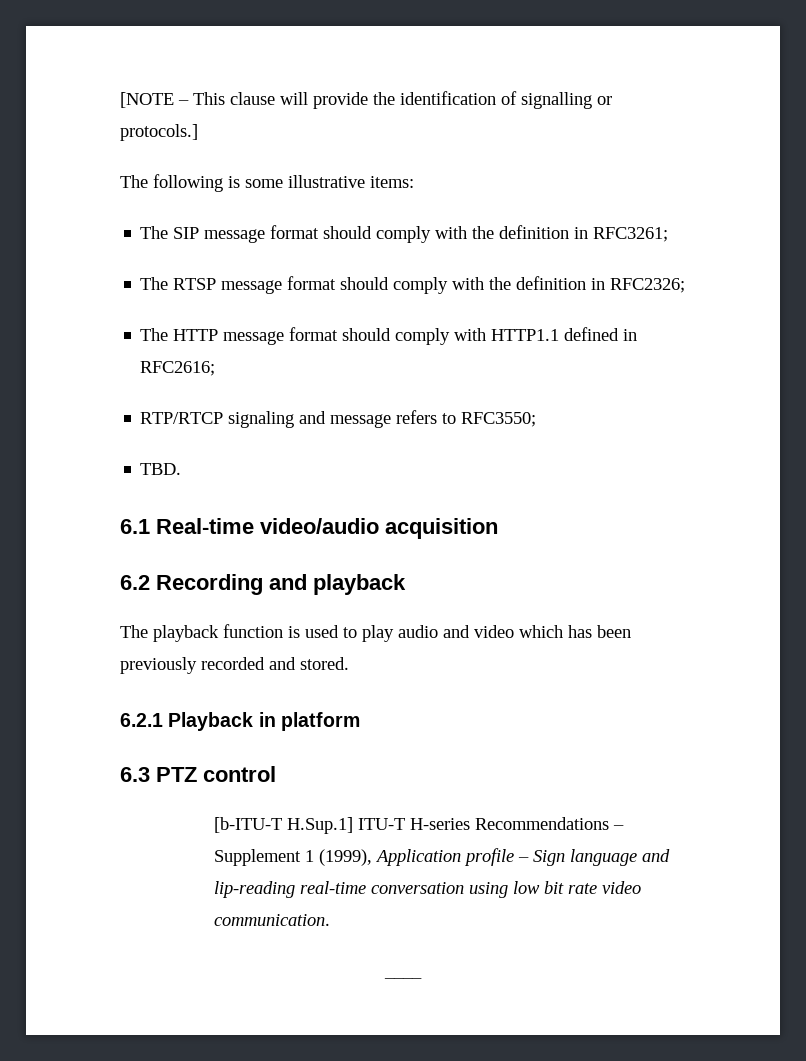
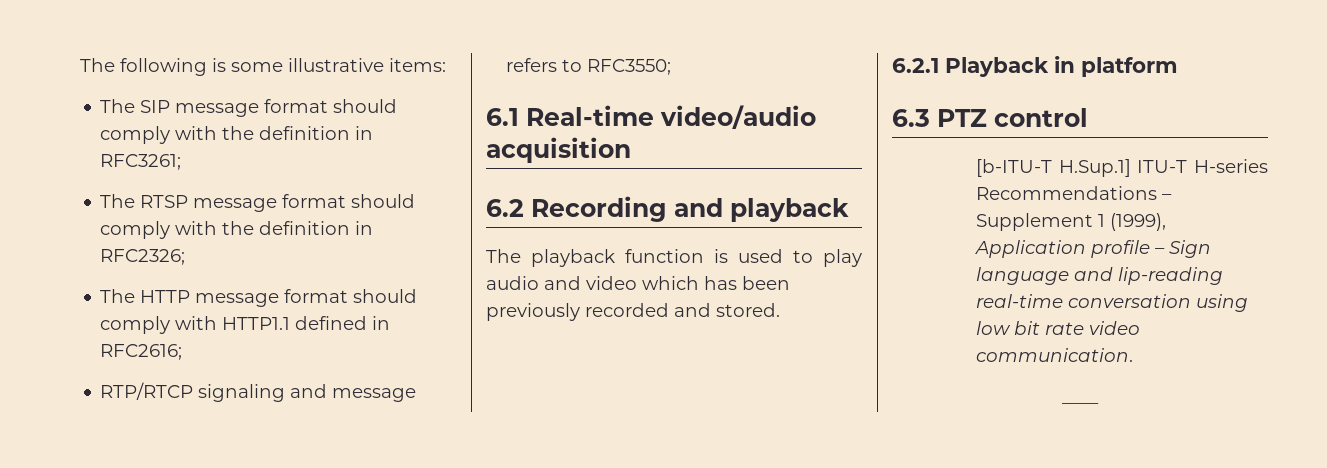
- [NOTE – This clause will provide the identification of signalling or protocols.]
- TBD.

